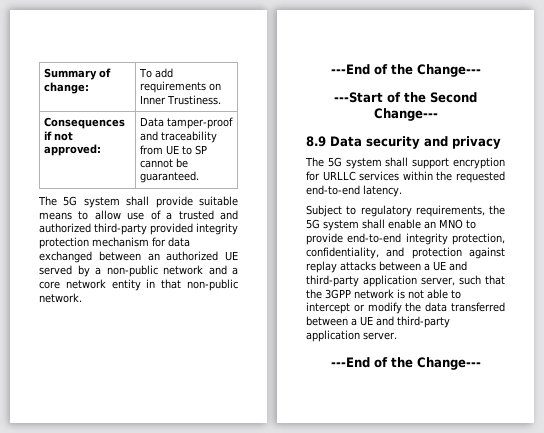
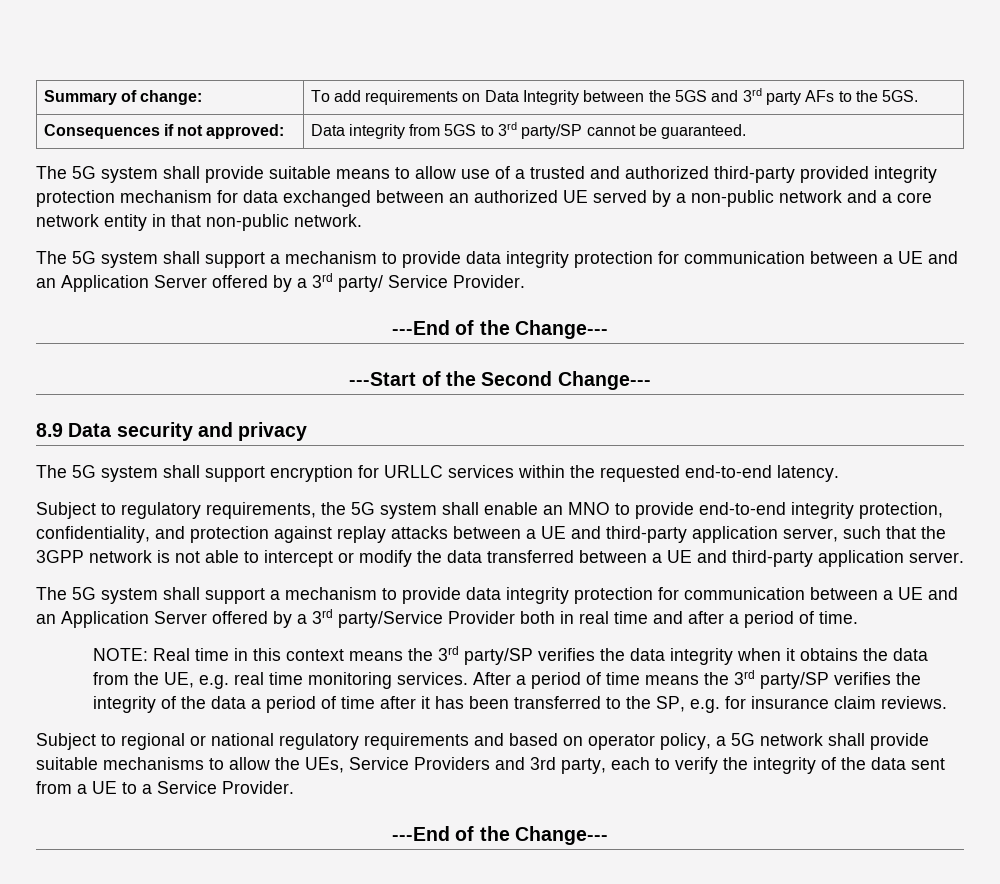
- Summary of change: | To add requirements on Inner Trustiness.
+ Summary of change: | To add requirements on Data Integrity between the 5GS and 3rd party AFs to the 5GS.
- Consequences if not approved: | Data tamper-proof and traceability from UE to SP cannot be guaranteed.
+ Consequences if not approved: | Data integrity from 5GS to 3rd party/SP cannot be guaranteed.
+ The 5G system shall support a mechanism to provide data integrity protection for communication between a UE and an Application Server offered by a 3rd party/ Service Provider.
+ The 5G system shall support a mechanism to provide data integrity protection for communication between a UE and an Application Server offered by a 3rd party/Service Provider both in real time and after a period of time.
+ NOTE: Real time in this context means the 3rd party/SP verifies the data integrity when it obtains the data from the UE, e.g. real time monitoring services. After a period of time means the 3rd party/SP verifies the integrity of the data a period of time after it has been transferred to the SP, e.g. for insurance claim reviews.
+ Subject to regional or national regulatory requirements and based on operator policy, a 5G network shall provide suitable mechanisms to allow the UEs, Service Providers and 3rd party, each to verify the integrity of the data sent from a UE to a Service Provider.

